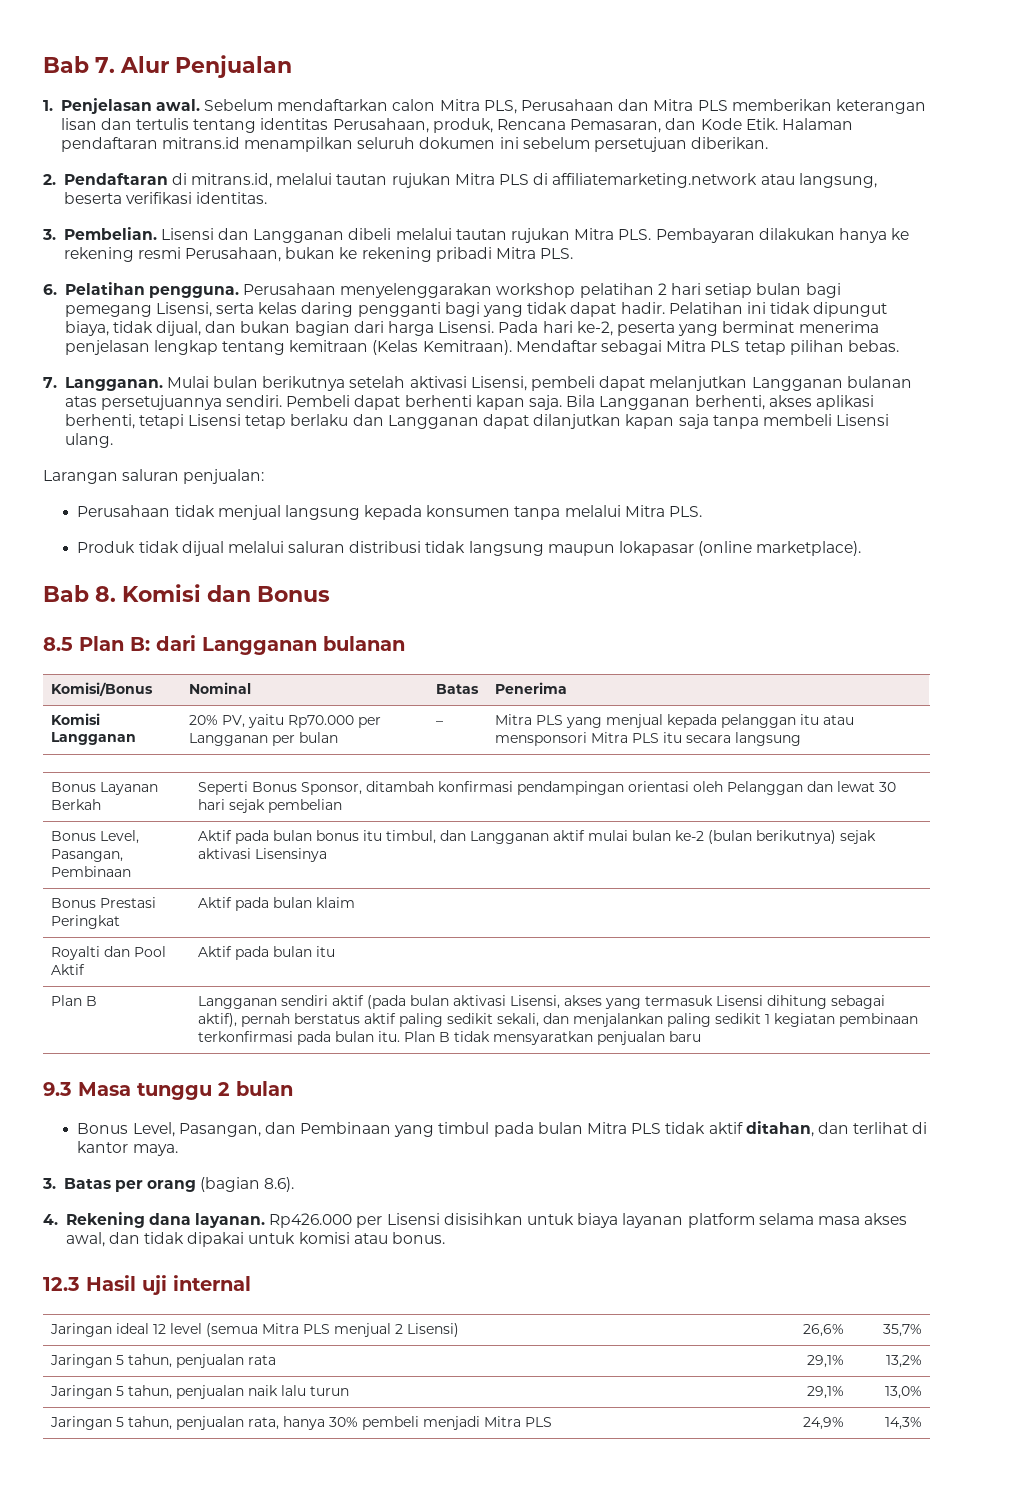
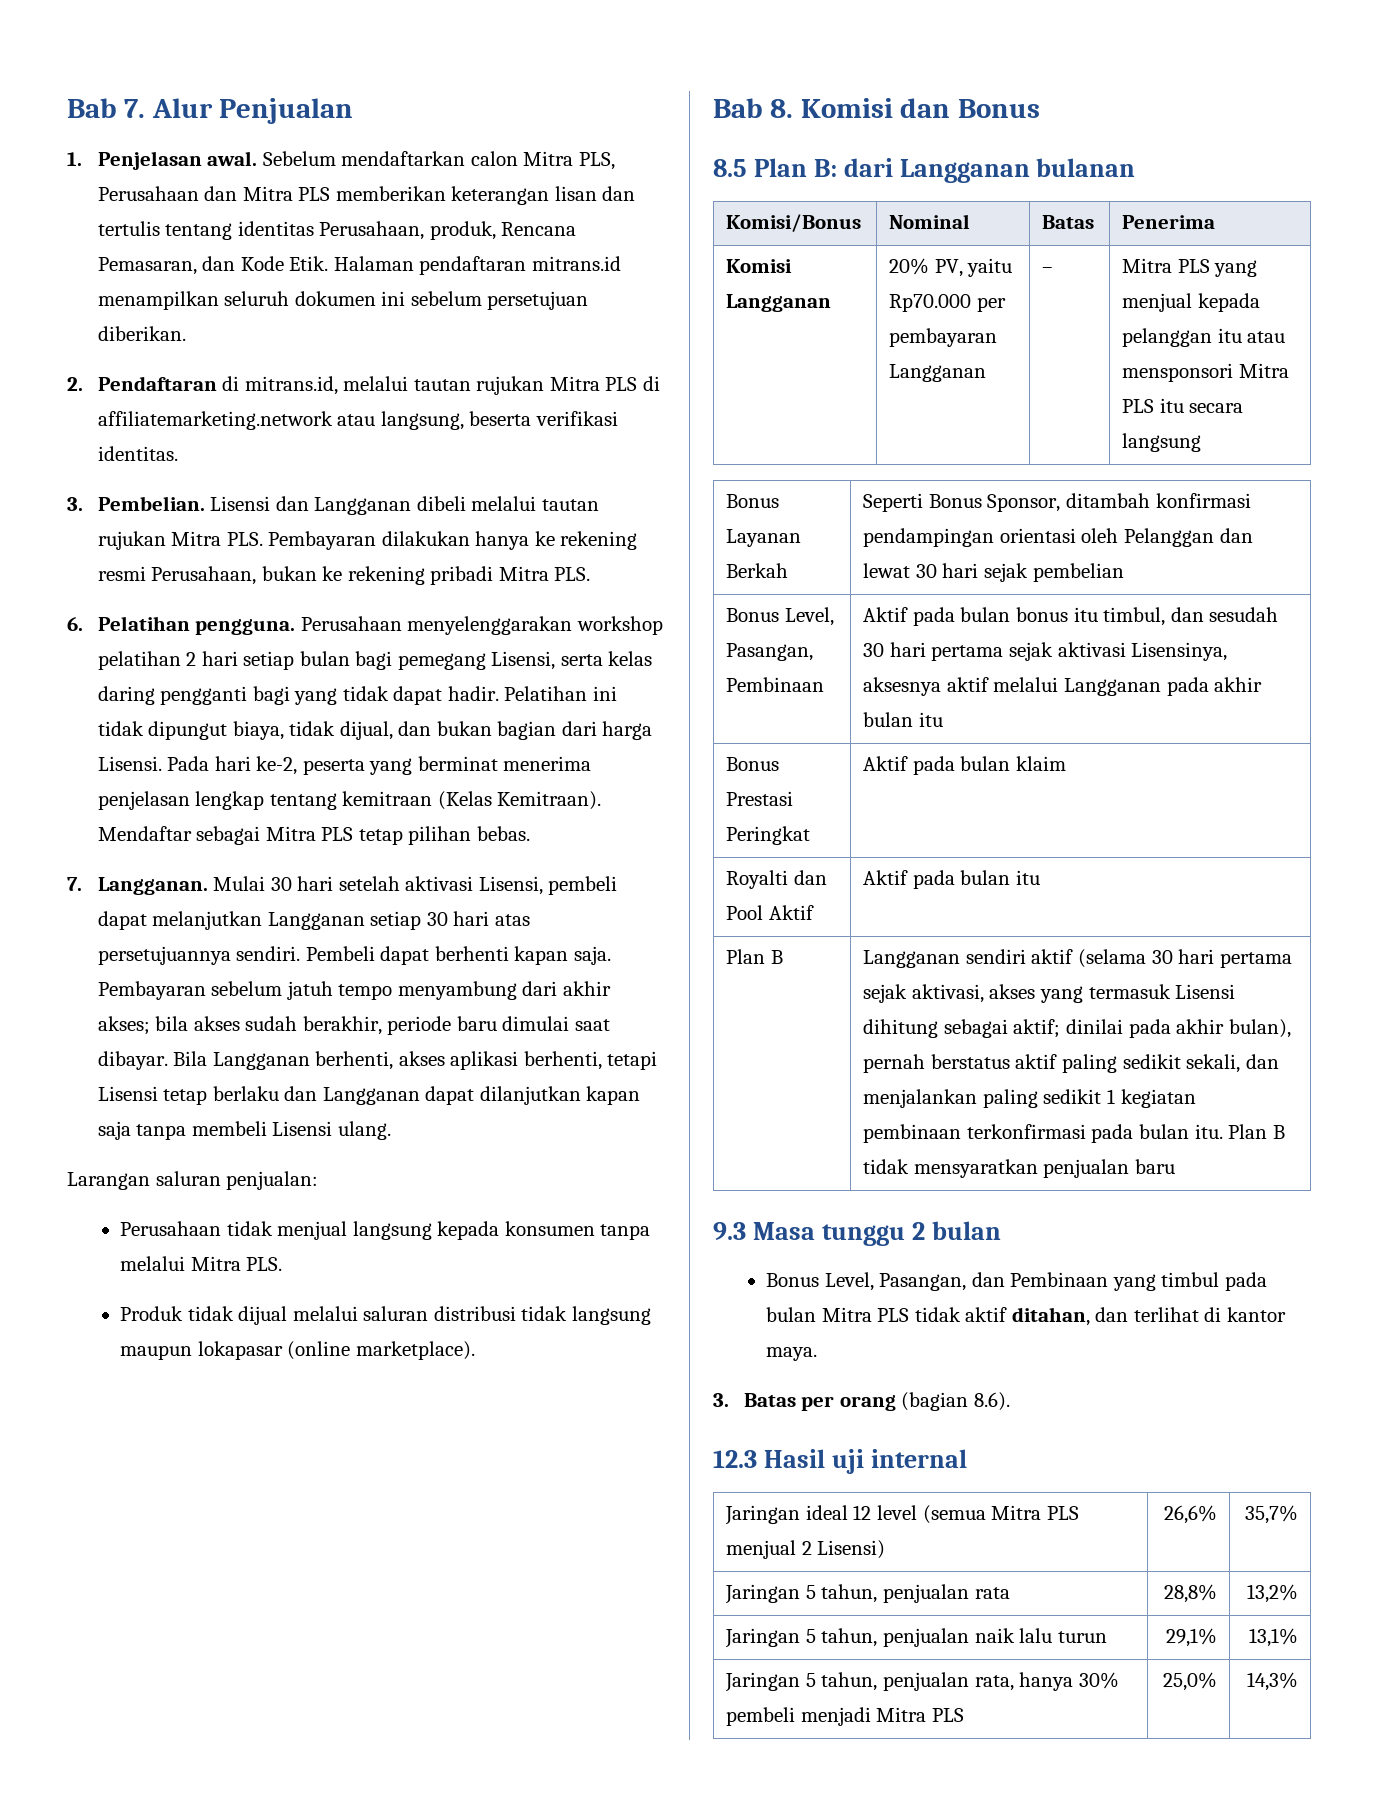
- Mulai bulan berikutnya setelah aktivasi Lisensi, pembeli dapat melanjutkan Langganan bulanan atas persetujuannya sendiri.
+ Mulai 30 hari setelah aktivasi Lisensi, pembeli dapat melanjutkan Langganan setiap 30 hari atas persetujuannya sendiri.
+ Pembayaran sebelum jatuh tempo menyambung dari akhir akses; bila akses sudah berakhir, periode baru dimulai saat dibayar.
- Komisi Langganan | 20% PV, yaitu Rp70.000 per Langganan per bulan | – | Mitra PLS yang menjual kepada pelanggan itu atau mensponsori Mitra PLS itu secara langsung
+ Komisi Langganan | 20% PV, yaitu Rp70.000 per pembayaran Langganan | – | Mitra PLS yang menjual kepada pelanggan itu atau mensponsori Mitra PLS itu secara langsung
- Bonus Level, Pasangan, Pembinaan | Aktif pada bulan bonus itu timbul, dan Langganan aktif mulai bulan ke-2 (bulan berikutnya) sejak aktivasi Lisensinya
+ Bonus Level, Pasangan, Pembinaan | Aktif pada bulan bonus itu timbul, dan sesudah 30 hari pertama sejak aktivasi Lisensinya, aksesnya aktif melalui Langganan pada akhir bulan itu
- Langganan sendiri aktif (pada bulan aktivasi Lisensi, akses yang termasuk Lisensi dihitung sebagai aktif), pernah berstatus aktif paling sedikit sekali, dan menjalankan paling sedikit 1 kegiatan pembinaan terkonfirmasi pada bulan itu.
+ Langganan sendiri aktif (selama 30 hari pertama sejak aktivasi, akses yang termasuk Lisensi dihitung sebagai aktif; dinilai pada akhir bulan), pernah berstatus aktif paling sedikit sekali, dan menjalankan paling sedikit 1 kegiatan pembinaan terkonfirmasi pada bulan itu.
- 4. Rekening dana layanan. Rp426.000 per Lisensi disisihkan untuk biaya layanan platform selama masa akses awal, dan tidak dipakai untuk komisi atau bonus.
- Jaringan 5 tahun, penjualan rata | 29,1% | 13,2%
+ Jaringan 5 tahun, penjualan rata | 28,8% | 13,2%
- Jaringan 5 tahun, penjualan naik lalu turun | 29,1% | 13,0%
+ Jaringan 5 tahun, penjualan naik lalu turun | 29,1% | 13,1%
- Jaringan 5 tahun, penjualan rata, hanya 30% pembeli menjadi Mitra PLS | 24,9% | 14,3%
+ Jaringan 5 tahun, penjualan rata, hanya 30% pembeli menjadi Mitra PLS | 25,0% | 14,3%

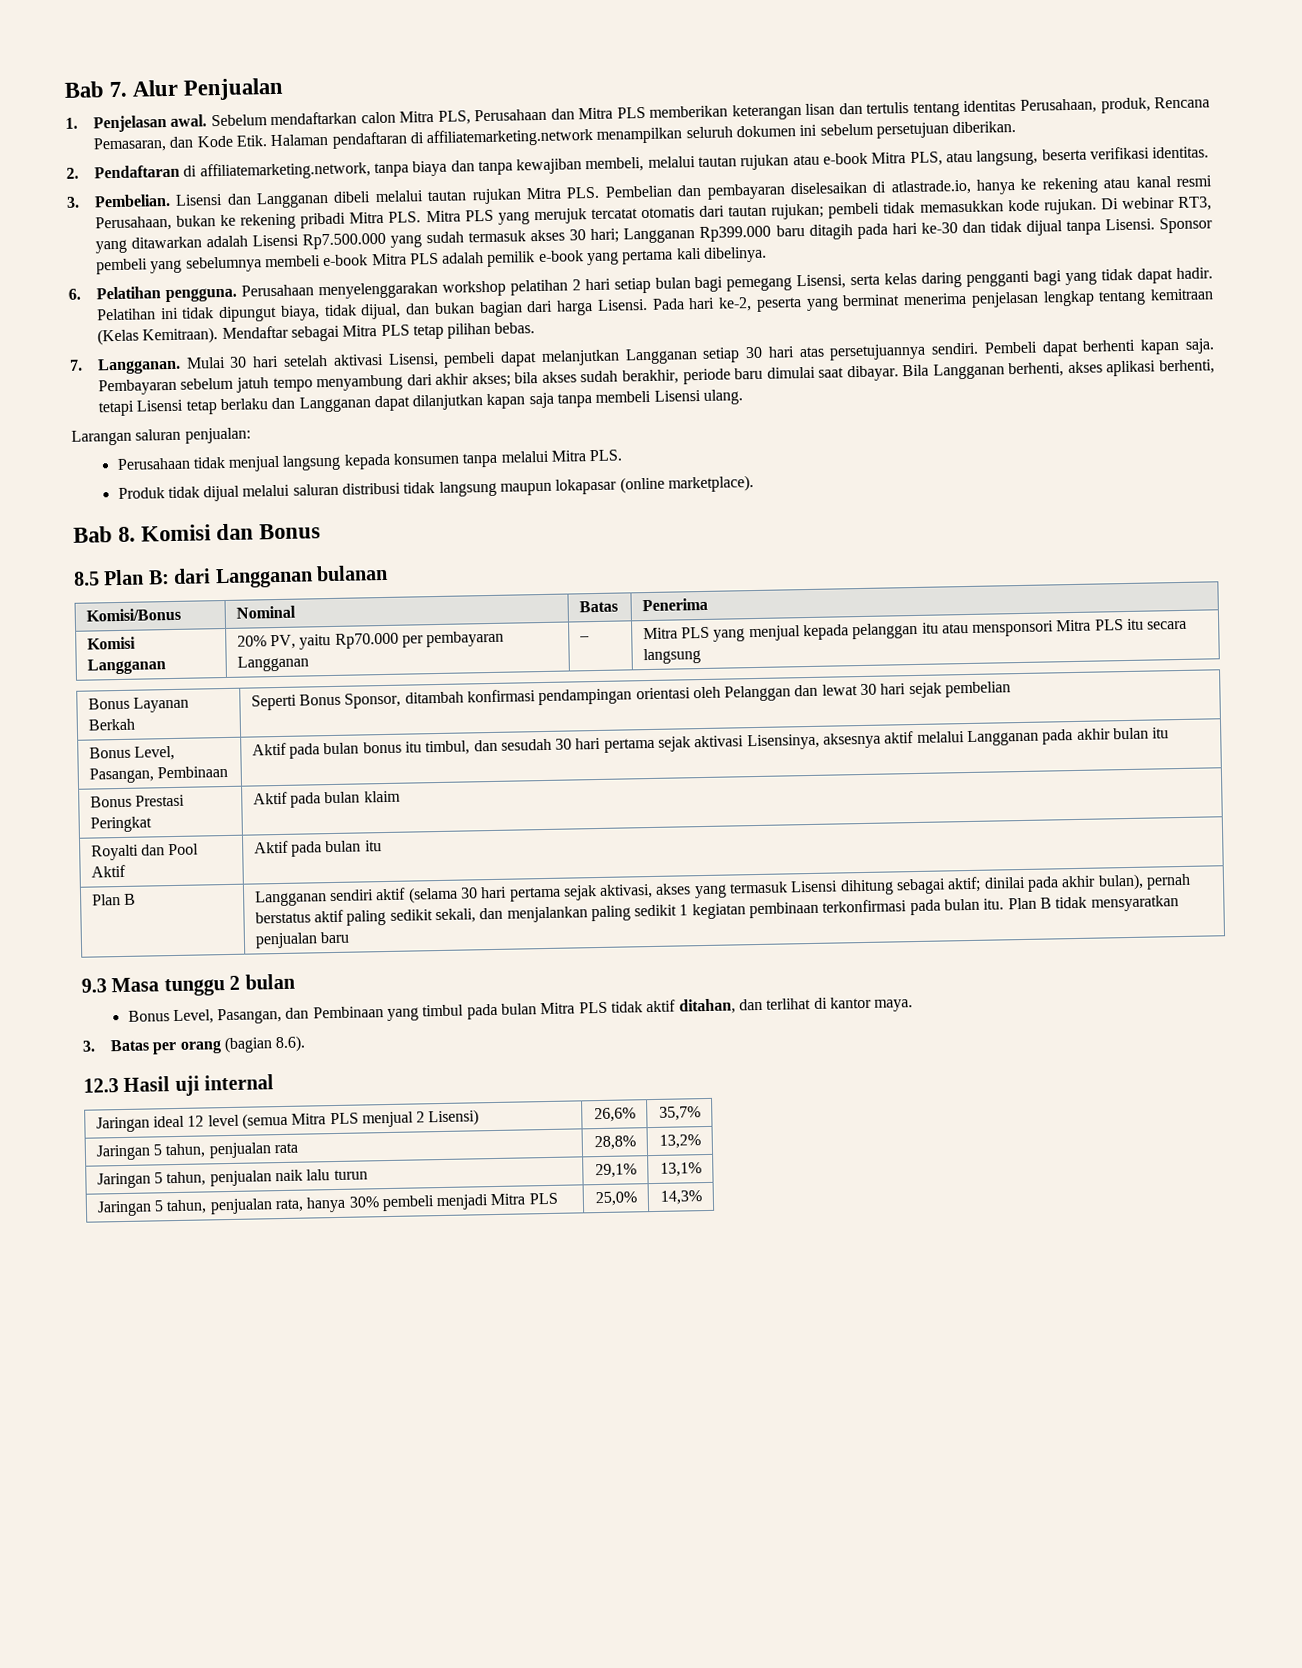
- Halaman pendaftaran mitrans.id menampilkan seluruh dokumen ini sebelum persetujuan diberikan.
+ Halaman pendaftaran di affiliatemarketing.network menampilkan seluruh dokumen ini sebelum persetujuan diberikan.
- 2. Pendaftaran di mitrans.id, melalui tautan rujukan Mitra PLS di affiliatemarketing.network atau langsung, beserta verifikasi identitas.
+ 2. Pendaftaran di affiliatemarketing.network, tanpa biaya dan tanpa kewajiban membeli, melalui tautan rujukan atau e-book Mitra PLS, atau langsung, beserta verifikasi identitas.
- Lisensi dan Langganan dibeli melalui tautan rujukan Mitra PLS. Pembayaran dilakukan hanya ke rekening resmi Perusahaan, bukan ke rekening pribadi Mitra PLS.
+ Lisensi dan Langganan dibeli melalui tautan rujukan Mitra PLS. Pembelian dan pembayaran diselesaikan di atlastrade.io, hanya ke rekening atau kanal resmi Perusahaan, bukan ke rekening pribadi Mitra PLS. Mitra PLS yang merujuk tercatat otomatis dari tautan rujukan; pembeli tidak memasukkan kode rujukan. Di webinar RT3, yang ditawarkan adalah Lisensi Rp7.500.000 yang sudah termasuk akses 30 hari; Langganan Rp399.000 baru ditagih pada hari ke-30 dan tidak dijual tanpa Lisensi. Sponsor pembeli yang sebelumnya membeli e-book Mitra PLS adalah pemilik e-book yang pertama kali dibelinya.

